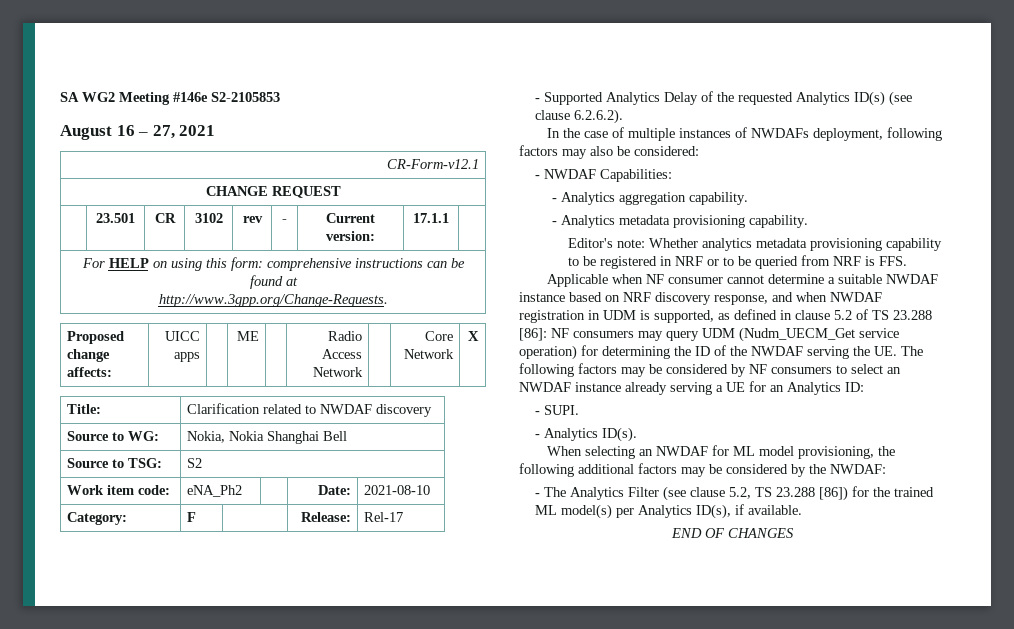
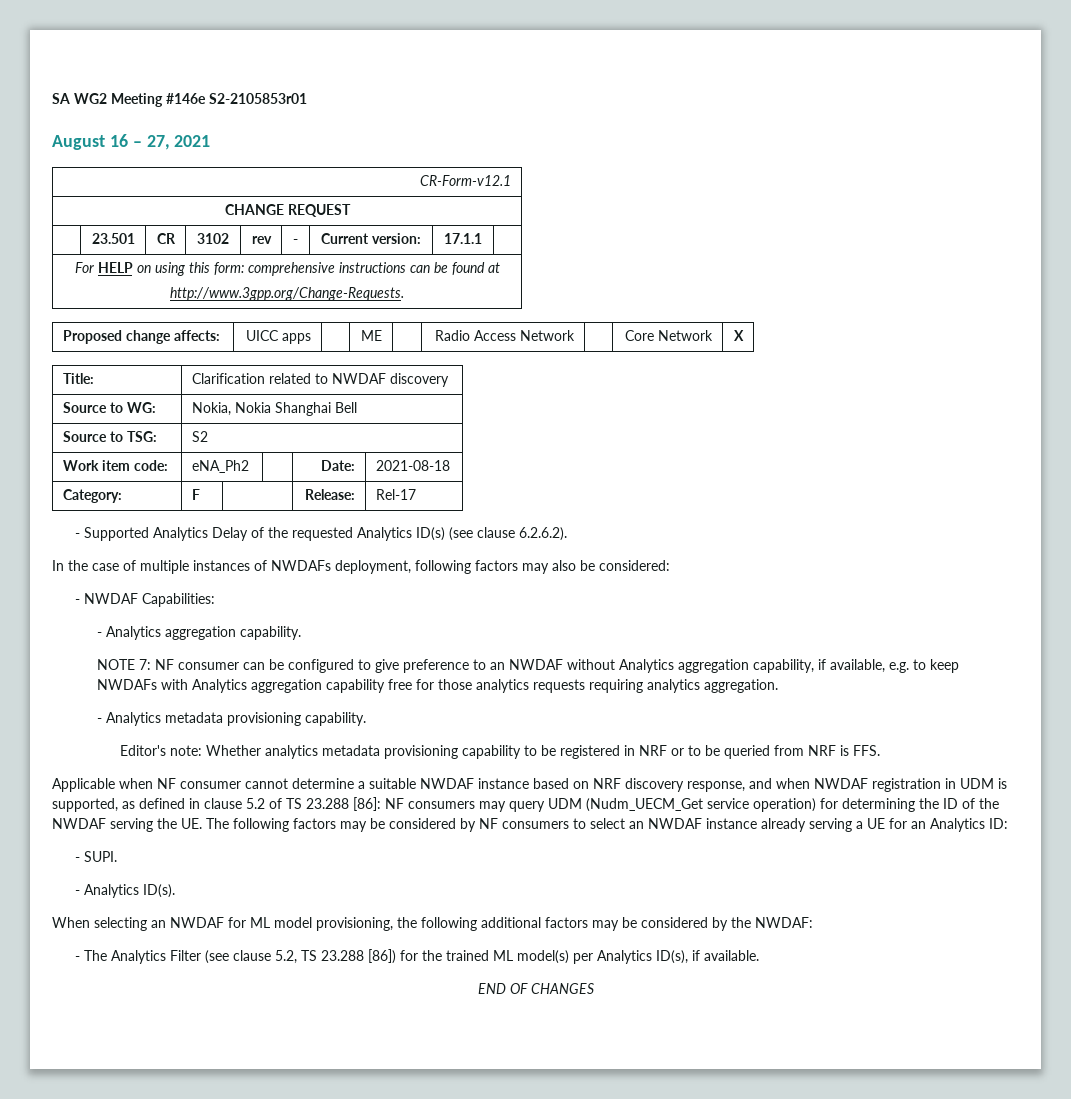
- SA WG2 Meeting #146e S2-2105853
+ SA WG2 Meeting #146e S2-2105853r01
- Work item code: | eNA_Ph2 | | Date: | 2021-08-10
+ Work item code: | eNA_Ph2 | | Date: | 2021-08-18
+ NOTE 7: NF consumer can be configured to give preference to an NWDAF without Analytics aggregation capability, if available, e.g. to keep NWDAFs with Analytics aggregation capability free for those analytics requests requiring analytics aggregation.

